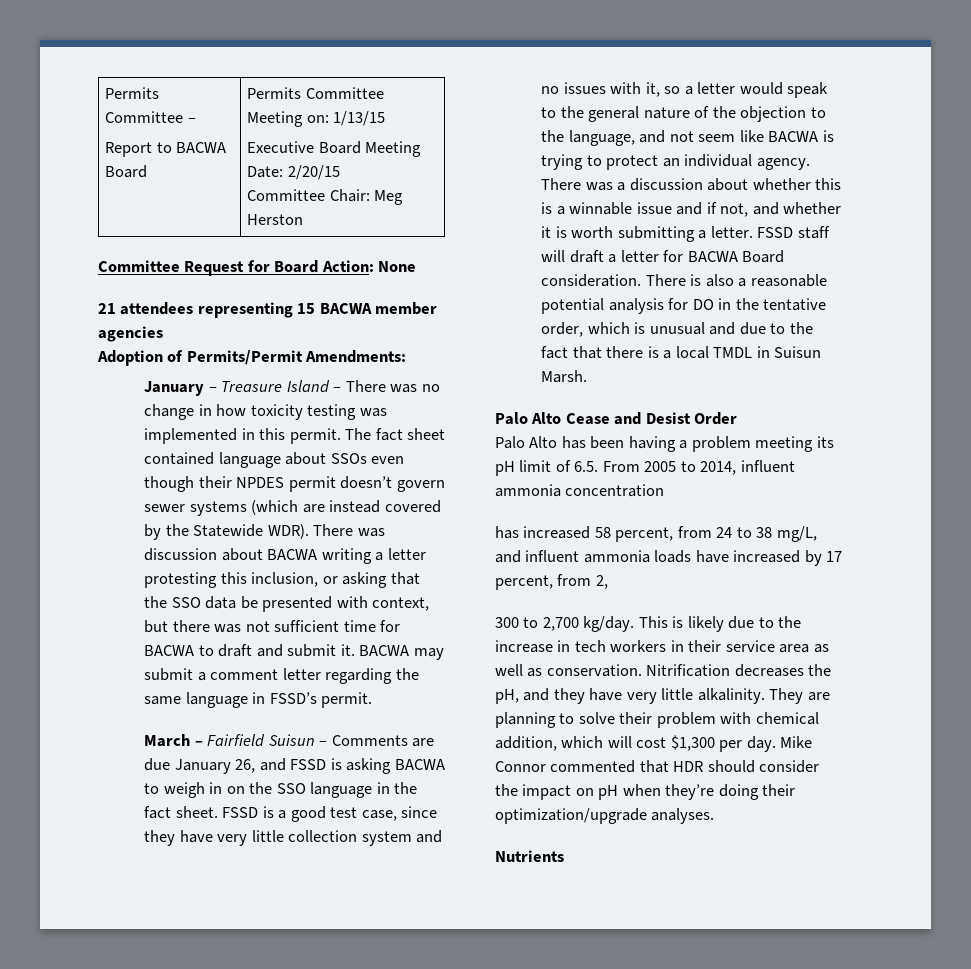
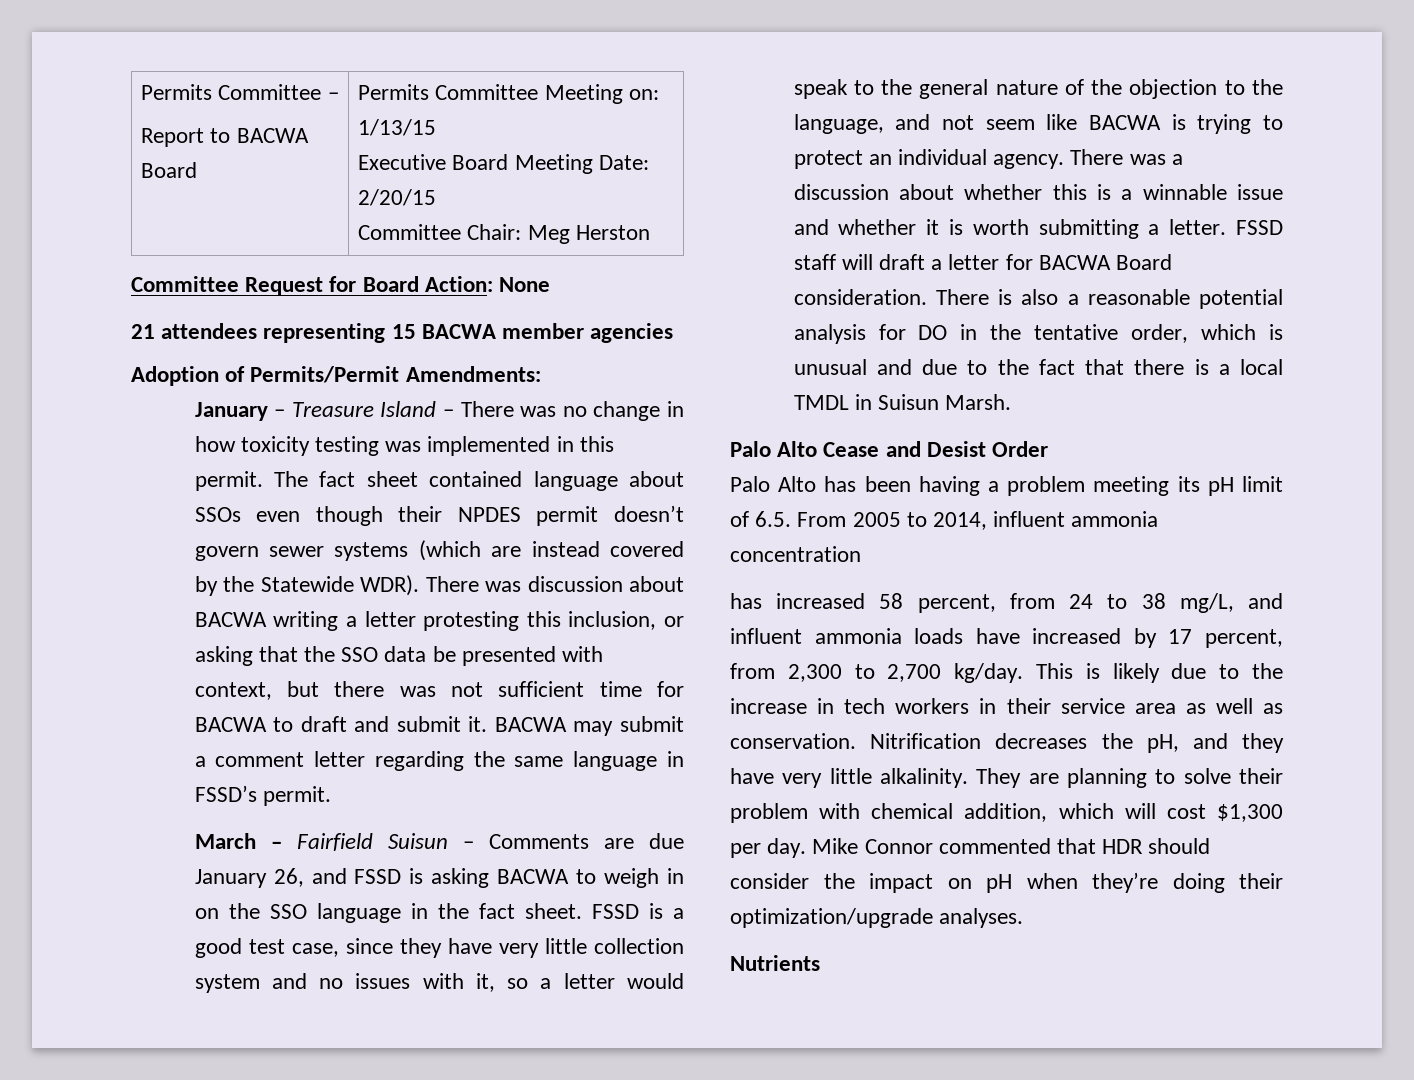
- There was a discussion about whether this is a winnable issue and if not, and whether it is worth submitting a letter.
+ There was a discussion about whether this is a winnable issue and whether it is worth submitting a letter.
- has increased 58 percent, from 24 to 38 mg/L, and influent ammonia loads have increased by 17 percent, from 2,
- 300 to 2,700 kg/day.
+ has increased 58 percent, from 24 to 38 mg/L, and influent ammonia loads have increased by 17 percent, from 2,300 to 2,700 kg/day.

